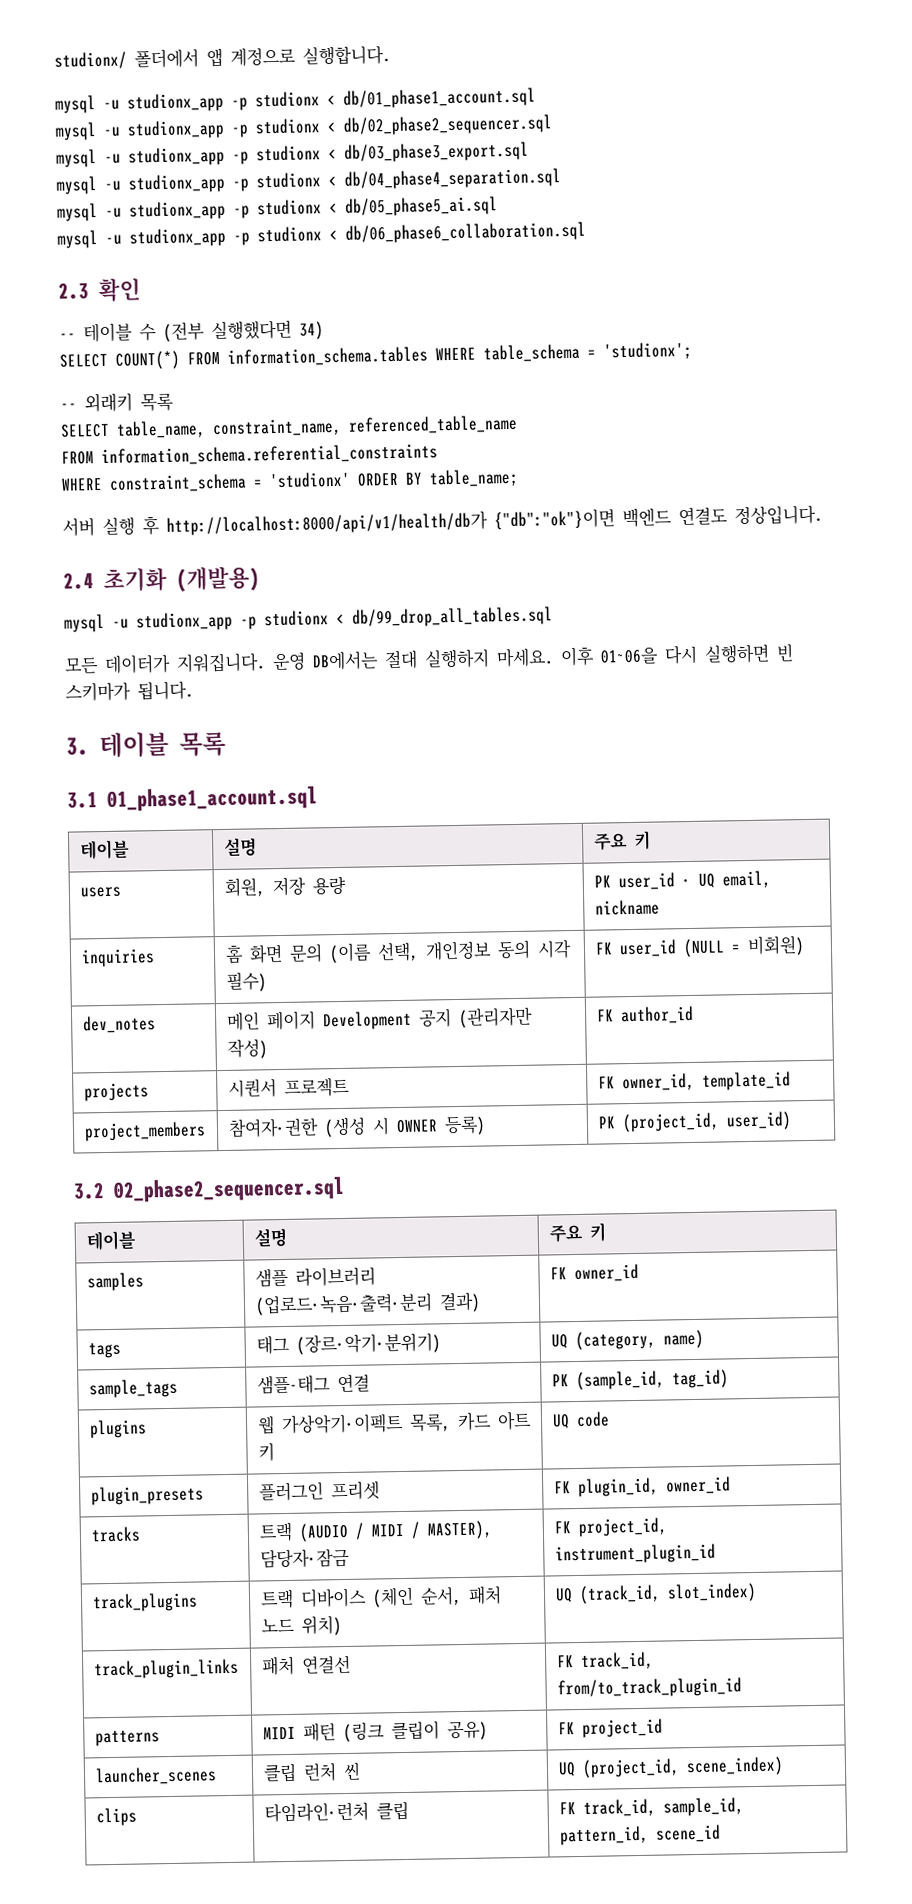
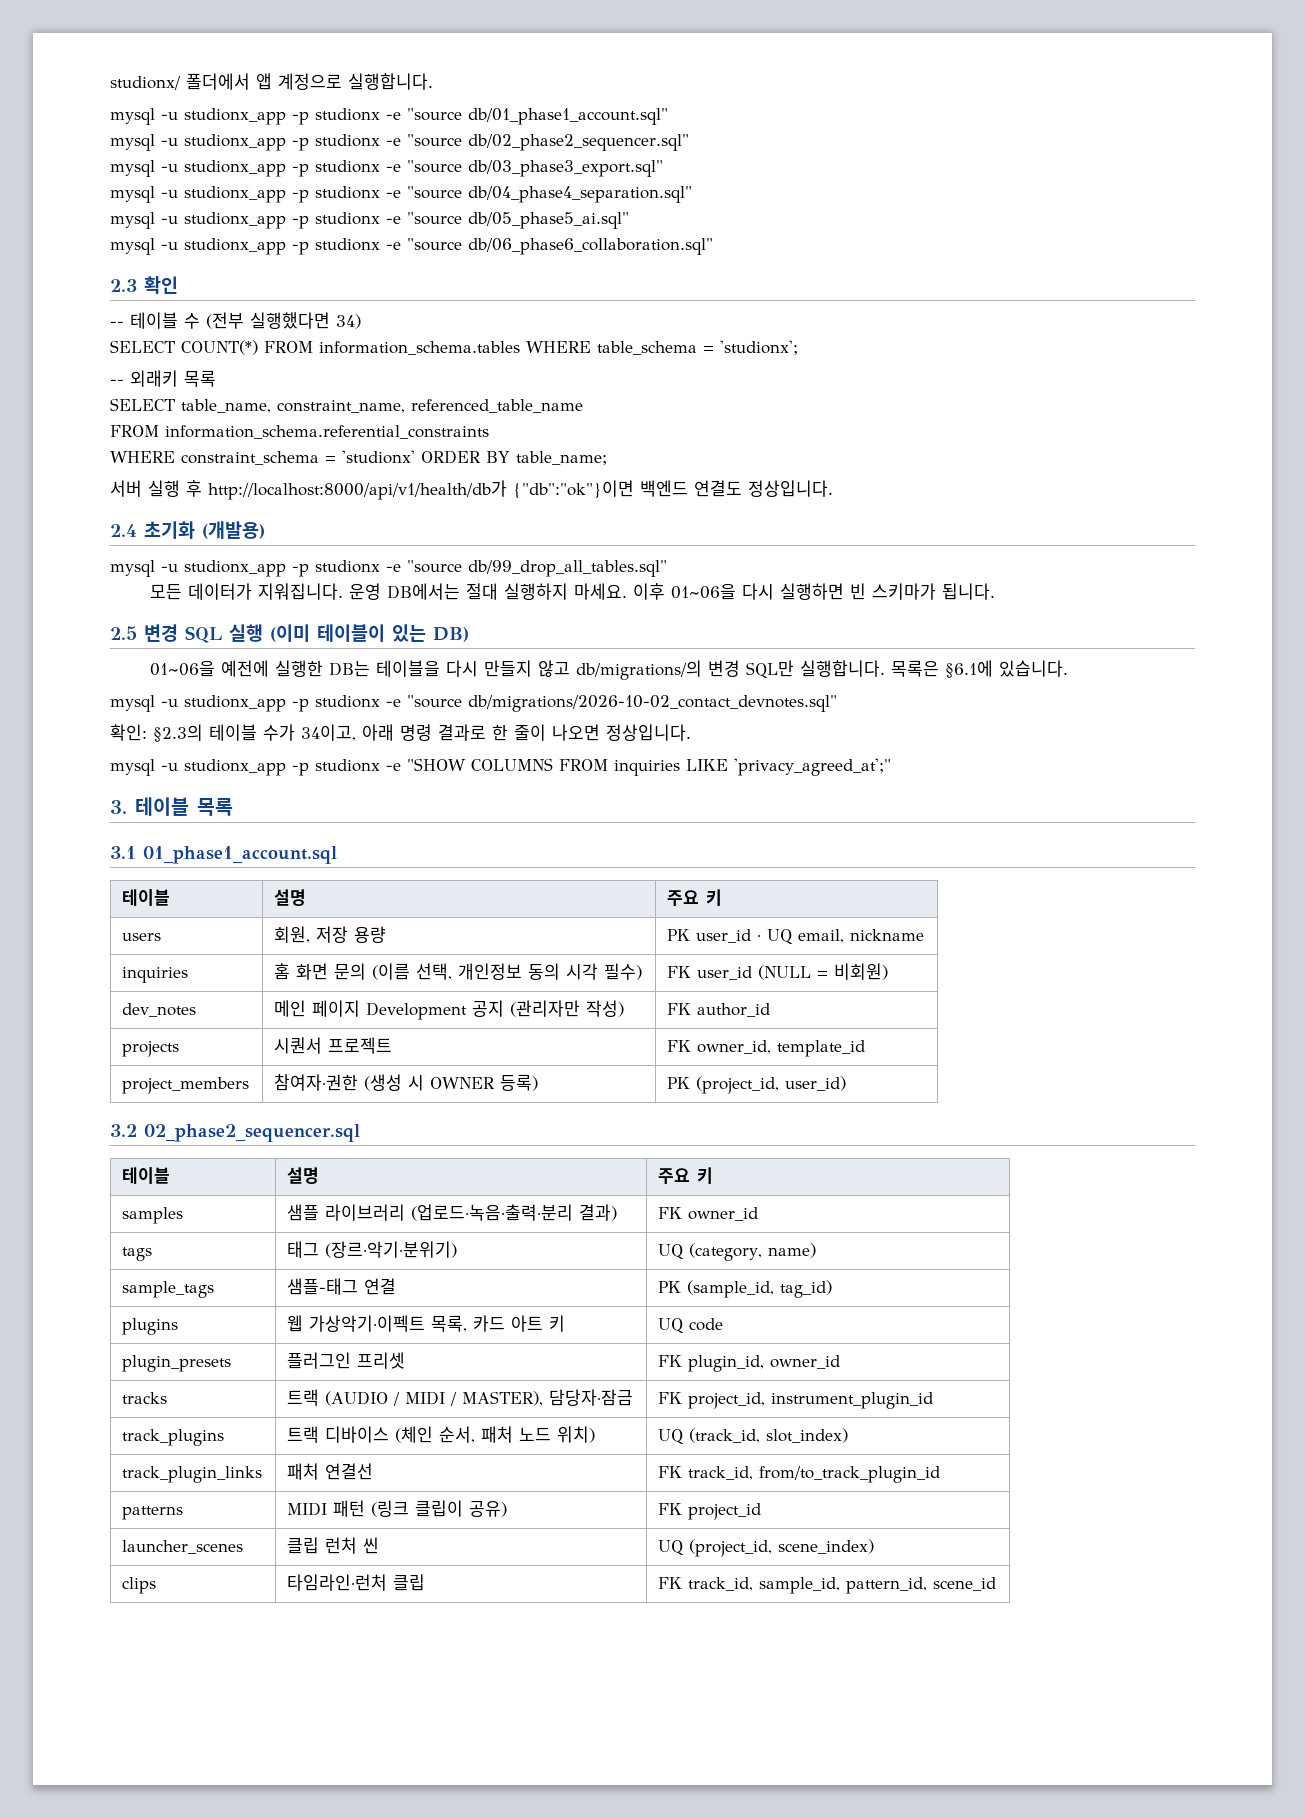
- mysql -u studionx_app -p studionx < db/01_phase1_account.sql
- mysql -u studionx_app -p studionx < db/02_phase2_sequencer.sql
- mysql -u studionx_app -p studionx < db/03_phase3_export.sql
- mysql -u studionx_app -p studionx < db/04_phase4_separation.sql
- mysql -u studionx_app -p studionx < db/05_phase5_ai.sql
- mysql -u studionx_app -p studionx < db/06_phase6_collaboration.sql
+ mysql -u studionx_app -p studionx -e "source db/01_phase1_account.sql"
+ mysql -u studionx_app -p studionx -e "source db/02_phase2_sequencer.sql"
+ mysql -u studionx_app -p studionx -e "source db/03_phase3_export.sql"
+ mysql -u studionx_app -p studionx -e "source db/04_phase4_separation.sql"
+ mysql -u studionx_app -p studionx -e "source db/05_phase5_ai.sql"
+ mysql -u studionx_app -p studionx -e "source db/06_phase6_collaboration.sql"
- mysql -u studionx_app -p studionx < db/99_drop_all_tables.sql
+ mysql -u studionx_app -p studionx -e "source db/99_drop_all_tables.sql"
+ 2.5 변경 SQL 실행 (이미 테이블이 있는 DB)
+ 01~06을 예전에 실행한 DB는 테이블을 다시 만들지 않고 db/migrations/의 변경 SQL만 실행합니다. 목록은 §6.1에 있습니다.
+ mysql -u studionx_app -p studionx -e "source db/migrations/2026-10-02_contact_devnotes.sql"
+ 확인: §2.3의 테이블 수가 34이고, 아래 명령 결과로 한 줄이 나오면 정상입니다.
+ mysql -u studionx_app -p studionx -e "SHOW COLUMNS FROM inquiries LIKE 'privacy_agreed_at';"

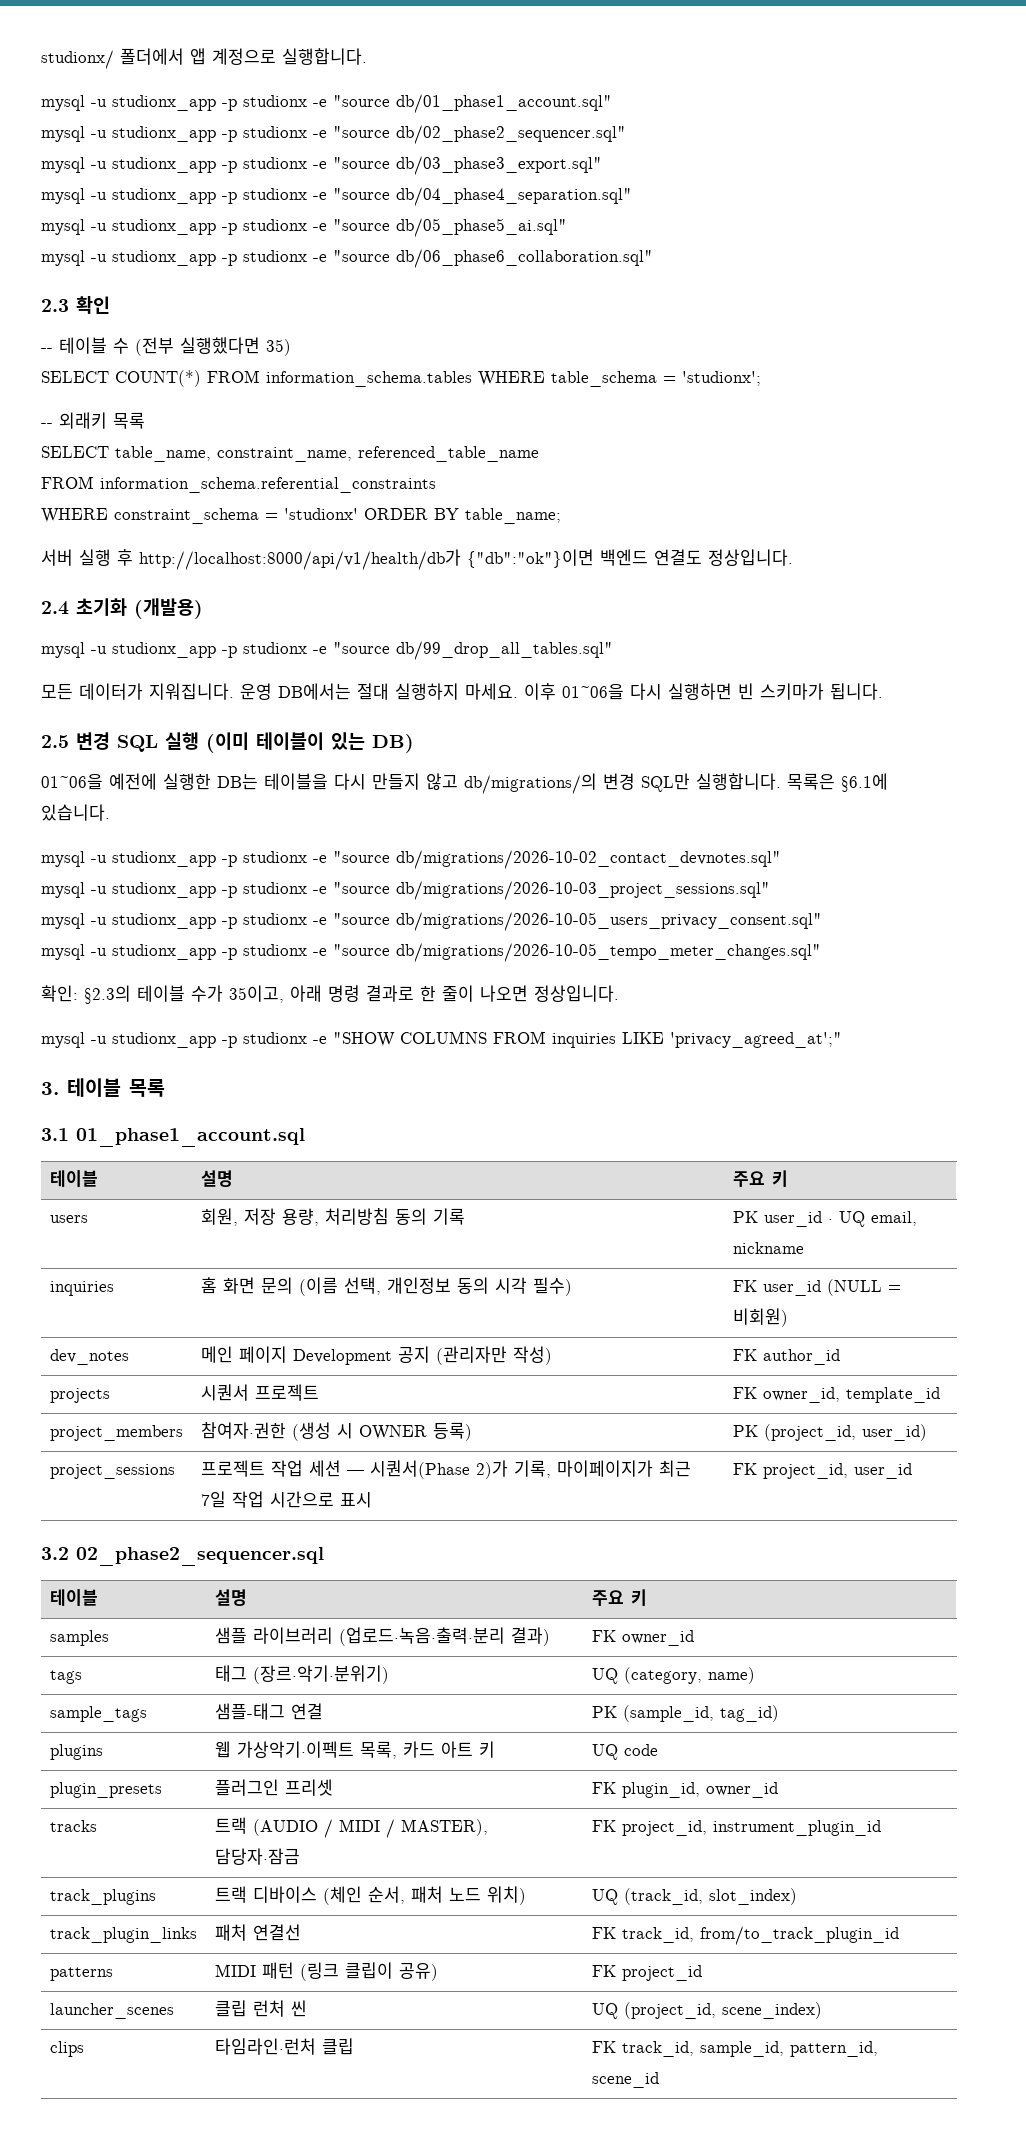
- -- 테이블 수 (전부 실행했다면 34)
+ -- 테이블 수 (전부 실행했다면 35)
+ mysql -u studionx_app -p studionx -e "source db/migrations/2026-10-03_project_sessions.sql"
+ mysql -u studionx_app -p studionx -e "source db/migrations/2026-10-05_users_privacy_consent.sql"
+ mysql -u studionx_app -p studionx -e "source db/migrations/2026-10-05_tempo_meter_changes.sql"
- 확인: §2.3의 테이블 수가 34이고, 아래 명령 결과로 한 줄이 나오면 정상입니다.
+ 확인: §2.3의 테이블 수가 35이고, 아래 명령 결과로 한 줄이 나오면 정상입니다.
- users | 회원, 저장 용량 | PK user_id · UQ email, nickname
+ users | 회원, 저장 용량, 처리방침 동의 기록 | PK user_id · UQ email, nickname
+ project_sessions | 프로젝트 작업 세션 — 시퀀서(Phase 2)가 기록, 마이페이지가 최근 7일 작업 시간으로 표시 | FK project_id, user_id

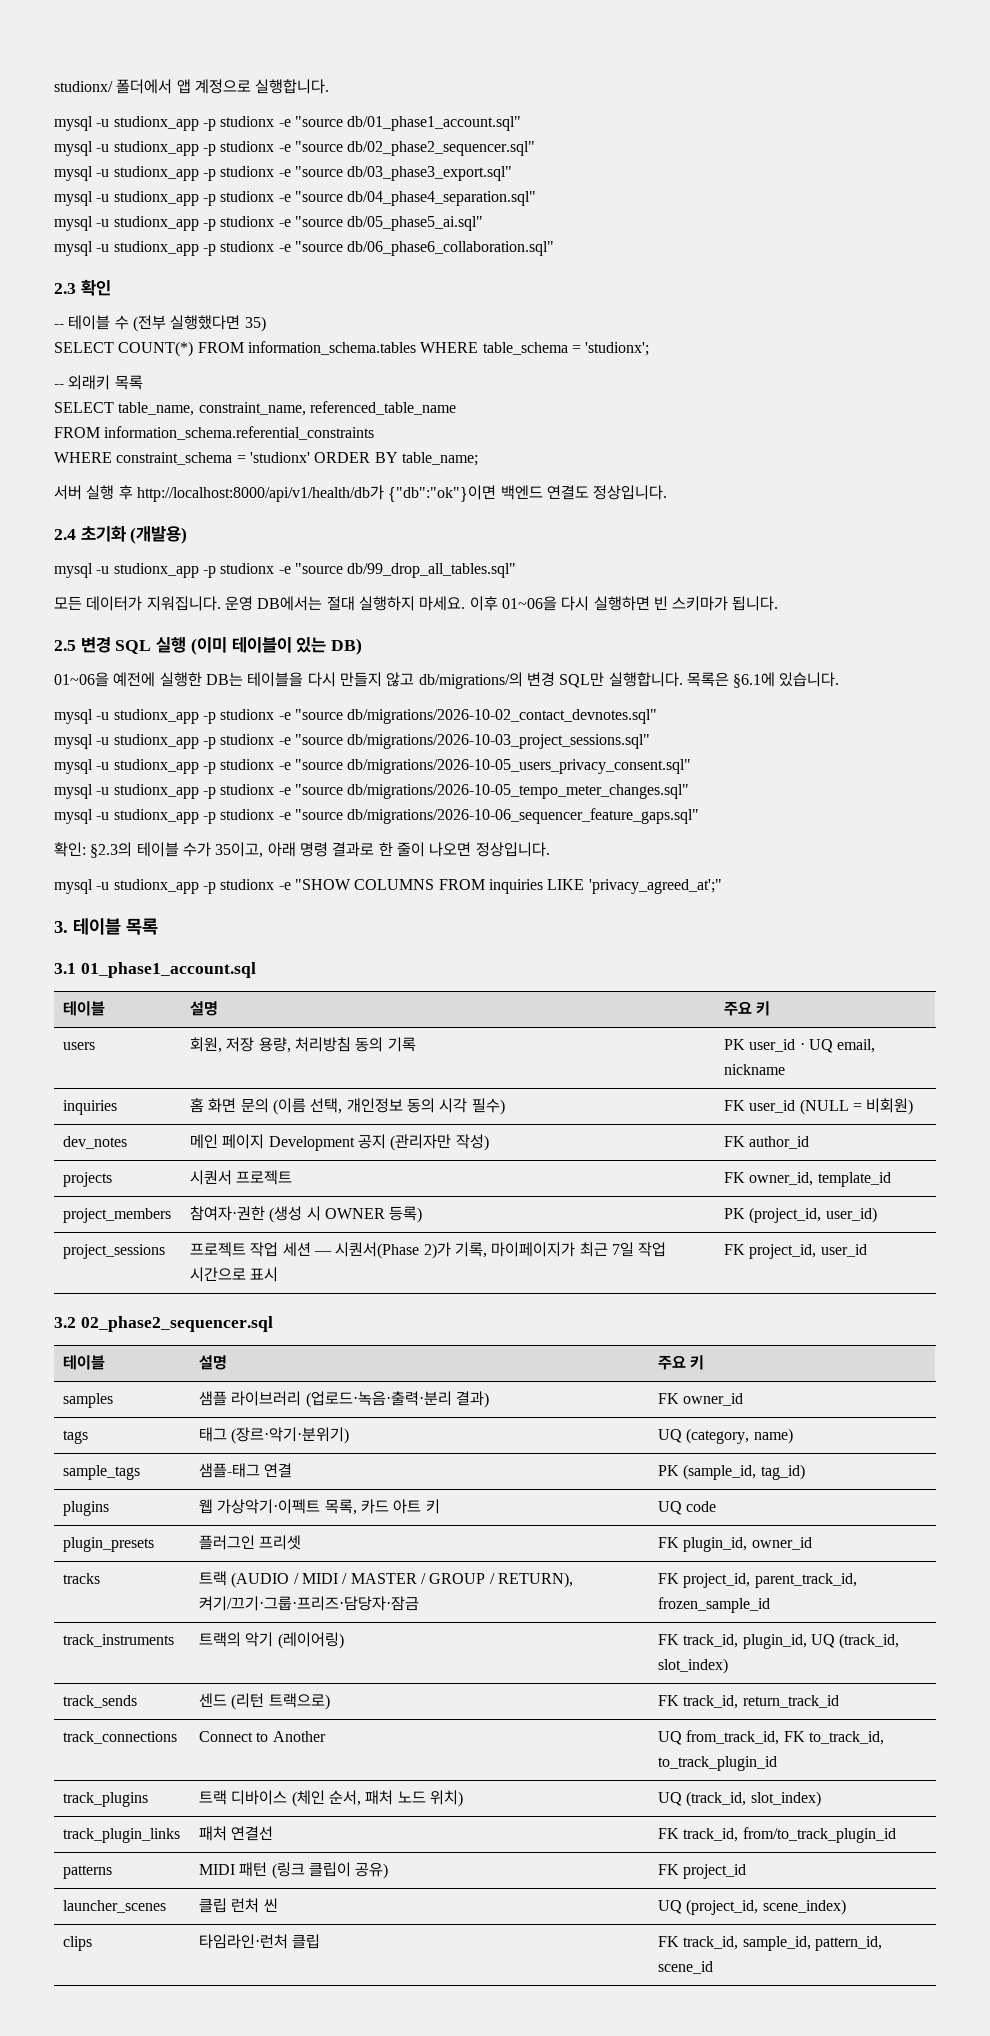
+ mysql -u studionx_app -p studionx -e "source db/migrations/2026-10-06_sequencer_feature_gaps.sql"
- tracks | 트랙 (AUDIO / MIDI / MASTER), 담당자·잠금 | FK project_id, instrument_plugin_id
+ tracks | 트랙 (AUDIO / MIDI / MASTER / GROUP / RETURN), 켜기/끄기·그룹·프리즈·담당자·잠금 | FK project_id, parent_track_id, frozen_sample_id
+ track_instruments | 트랙의 악기 (레이어링) | FK track_id, plugin_id, UQ (track_id, slot_index)
+ track_sends | 센드 (리턴 트랙으로) | FK track_id, return_track_id
+ track_connections | Connect to Another | UQ from_track_id, FK to_track_id, to_track_plugin_id

